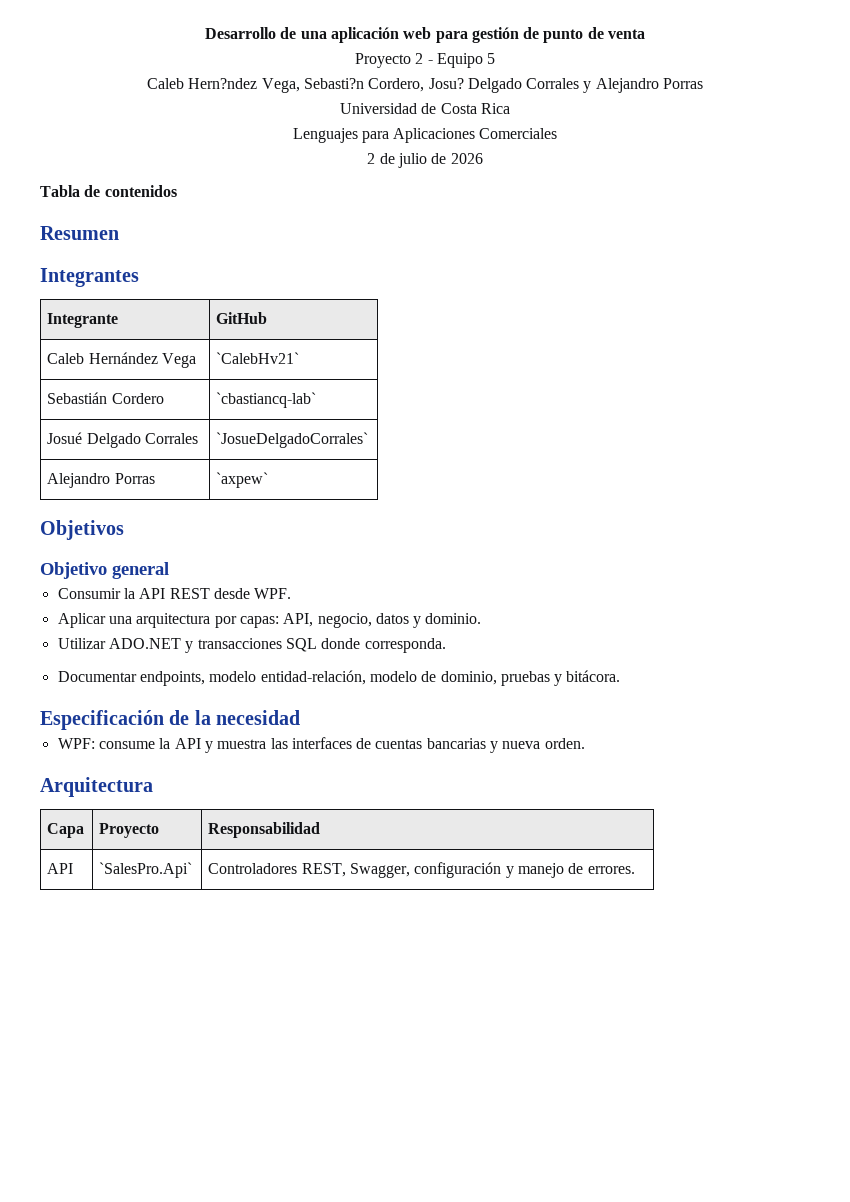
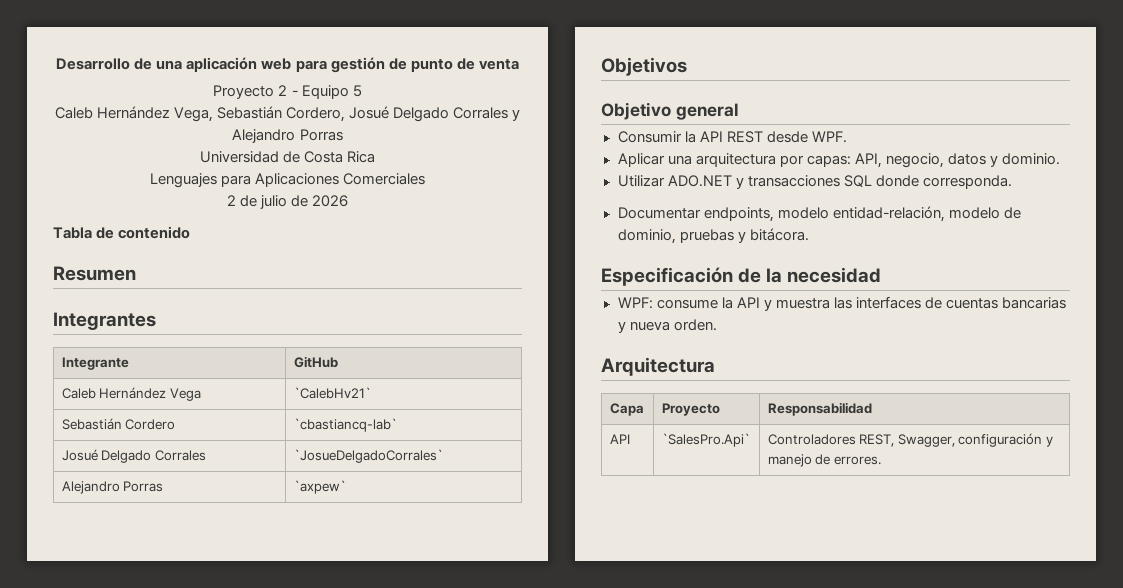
- Caleb Hern?ndez Vega, Sebasti?n Cordero, Josu? Delgado Corrales y Alejandro Porras
+ Caleb Hernández Vega, Sebastián Cordero, Josué Delgado Corrales y Alejandro Porras
- Tabla de contenidos
+ Tabla de contenido

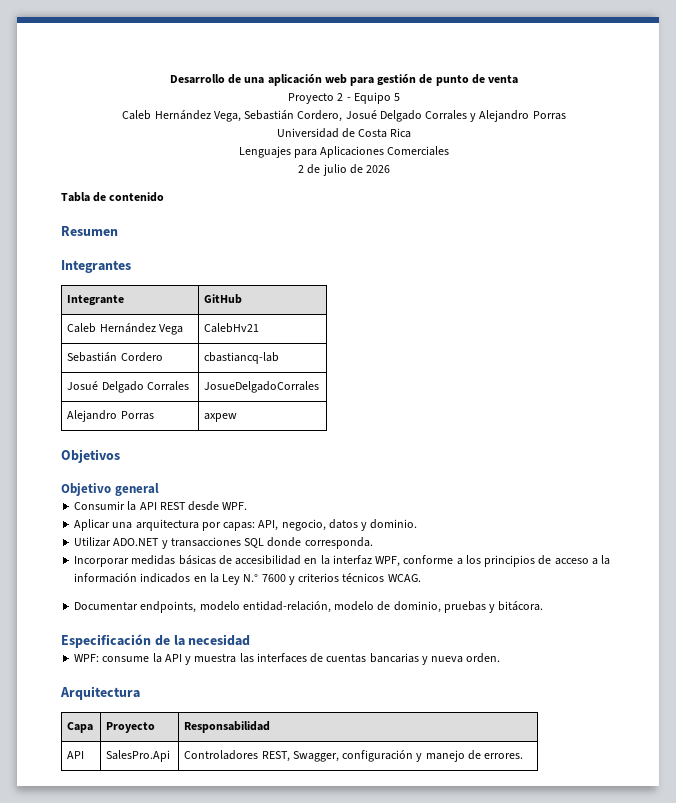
- Caleb Hernández Vega | `CalebHv21`
+ Caleb Hernández Vega | CalebHv21
- Sebastián Cordero | `cbastiancq-lab`
+ Sebastián Cordero | cbastiancq-lab
- Josué Delgado Corrales | `JosueDelgadoCorrales`
+ Josué Delgado Corrales | JosueDelgadoCorrales
- Alejandro Porras | `axpew`
+ Alejandro Porras | axpew
+ Incorporar medidas básicas de accesibilidad en la interfaz WPF, conforme a los principios de acceso a la información indicados en la Ley N.° 7600 y criterios técnicos WCAG.
- API | `SalesPro.Api` | Controladores REST, Swagger, configuración y manejo de errores.
+ API | SalesPro.Api | Controladores REST, Swagger, configuración y manejo de errores.

